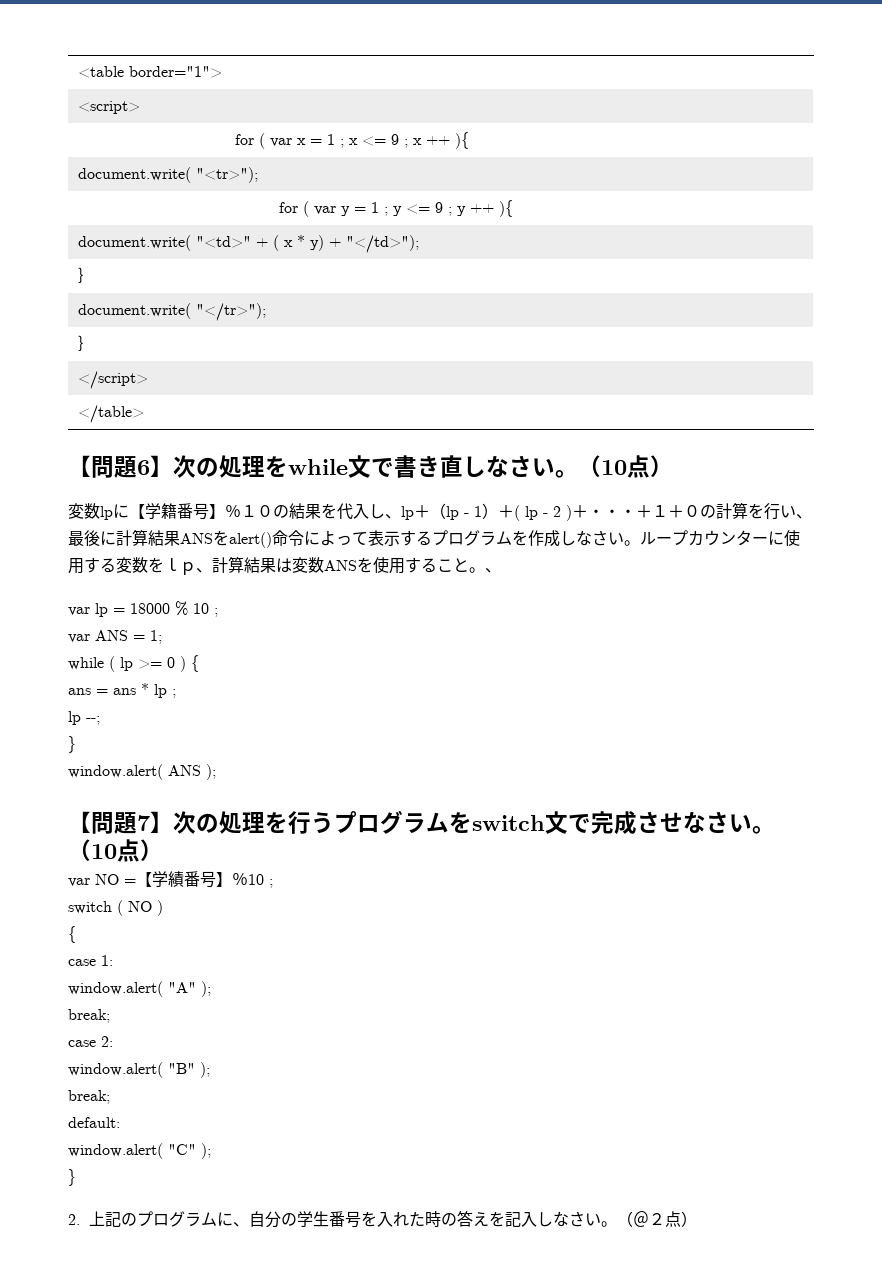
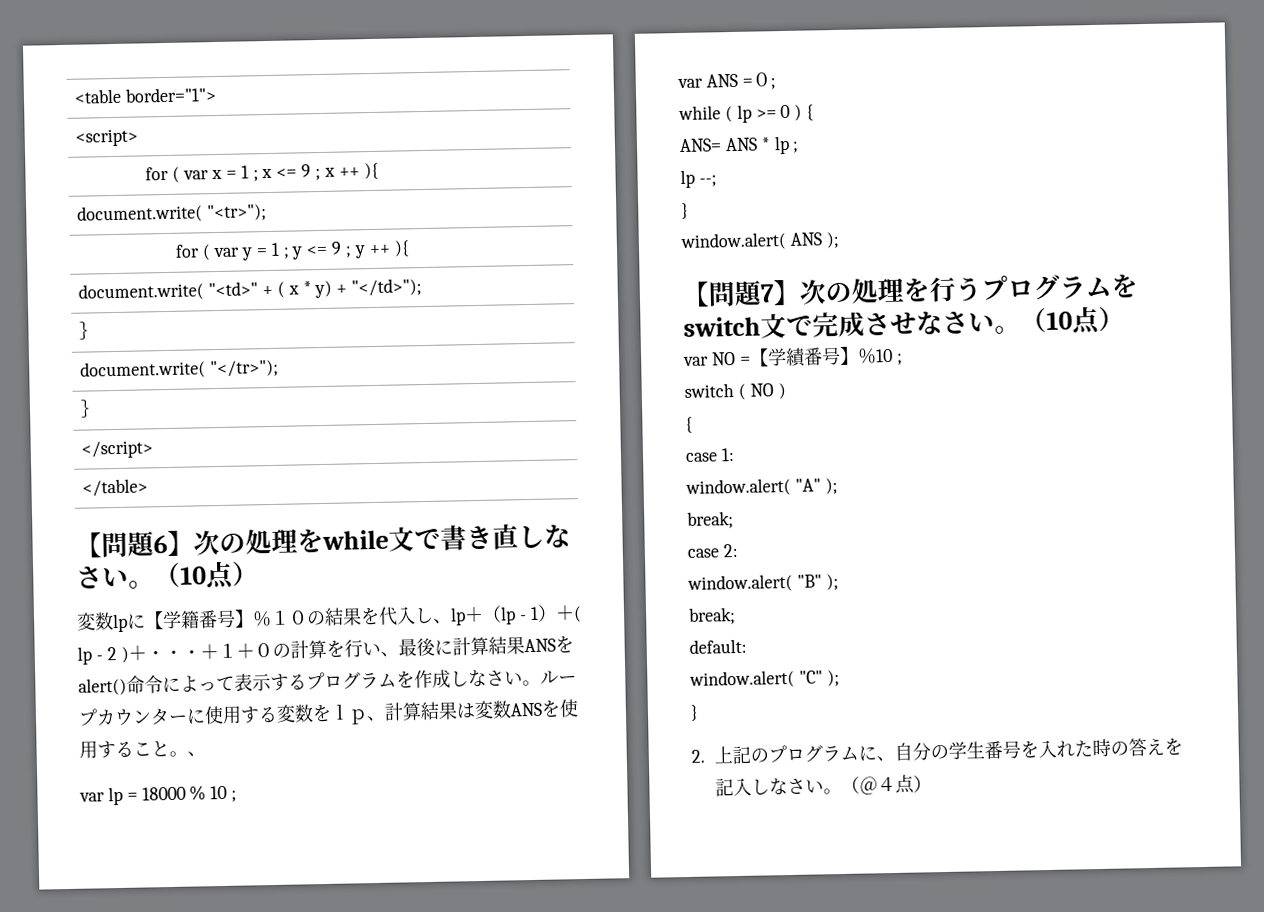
- var ANS = 1;
+ var ANS =０;
- ans = ans * lp ;
+ ANS= ANS * lp ;
- （＠２点）
+ （＠４点）

